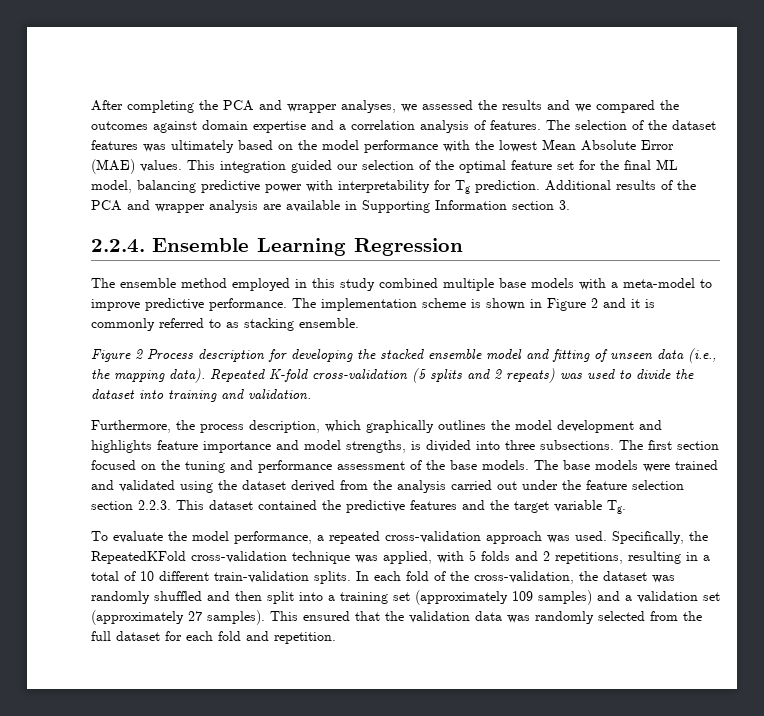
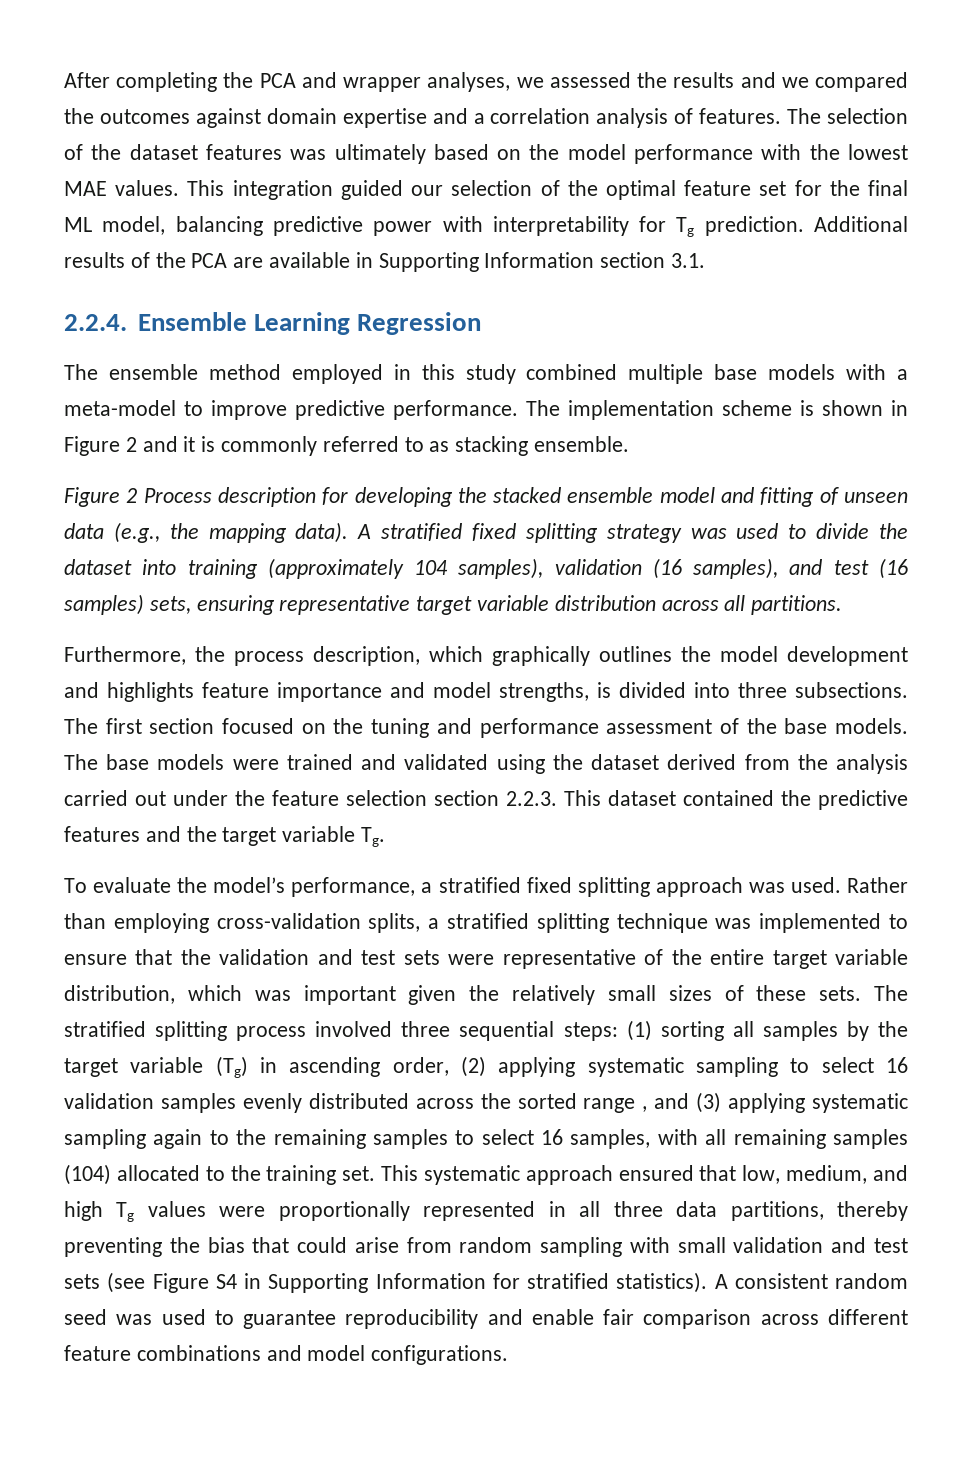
- The selection of the dataset features was ultimately based on the model performance with the lowest Mean Absolute Error (MAE) values.
+ The selection of the dataset features was ultimately based on the model performance with the lowest MAE values.
- Additional results of the PCA and wrapper analysis are available in Supporting Information section 3.
+ Additional results of the PCA are available in Supporting Information section 3.1.
- Figure 2 Process description for developing the stacked ensemble model and fitting of unseen data (i.e., the mapping data).
+ Figure 2 Process description for developing the stacked ensemble model and fitting of unseen data (e.g., the mapping data).
- Repeated K-fold cross-validation (5 splits and 2 repeats) was used to divide the dataset into training and validation.
+ A stratified fixed splitting strategy was used to divide the dataset into training (approximately 104 samples), validation (16 samples), and test (16 samples) sets, ensuring representative target variable distribution across all partitions.
- To evaluate the model performance, a repeated cross-validation approach was used. Specifically, the RepeatedKFold cross-validation technique was applied, with 5 folds and 2 repetitions, resulting in a total of 10 different train-validation splits. In each fold of the cross-validation, the dataset was randomly shuffled and then split into a training set (approximately 109 samples) and a validation set (approximately 27 samples). This ensured that the validation data was randomly selected from the full dataset for each fold and repetition.
+ To evaluate the model’s performance, a stratified fixed splitting approach was used. Rather than employing cross-validation splits, a stratified splitting technique was implemented to ensure that the validation and test sets were representative of the entire target variable distribution, which was important given the relatively small sizes of these sets. The stratified splitting process involved three sequential steps: (1) sorting all samples by the target variable (Tg) in ascending order, (2) applying systematic sampling to select 16 validation samples evenly distributed across the sorted range , and (3) applying systematic sampling again to the remaining samples to select 16 samples, with all remaining samples (104) allocated to the training set. This systematic approach ensured that low, medium, and high Tg values were proportionally represented in all three data partitions, thereby preventing the bias that could arise from random sampling with small validation and test sets (see Figure S4 in Supporting Information for stratified statistics). A consistent random seed was used to guarantee reproducibility and enable fair comparison across different feature combinations and model configurations.

